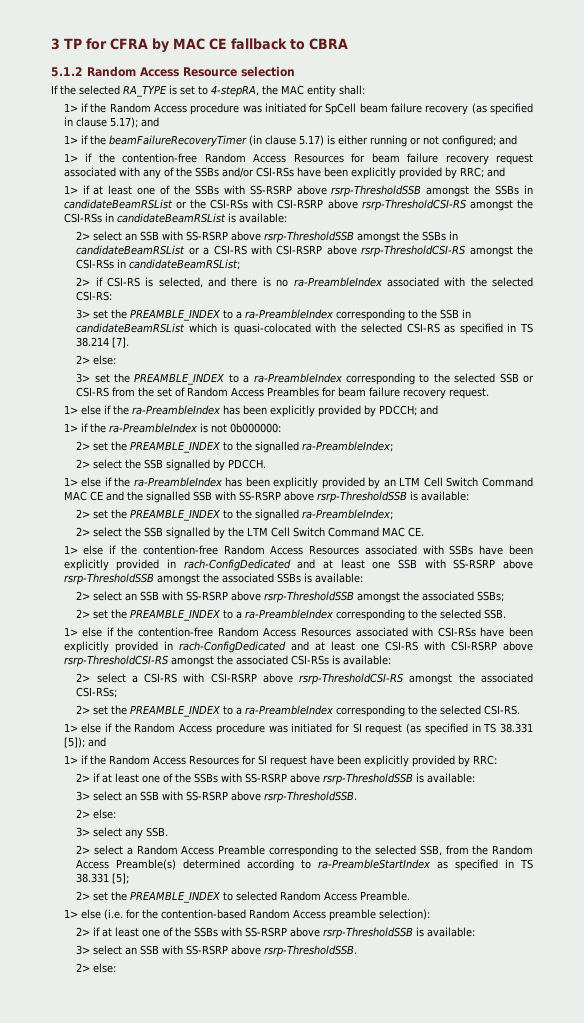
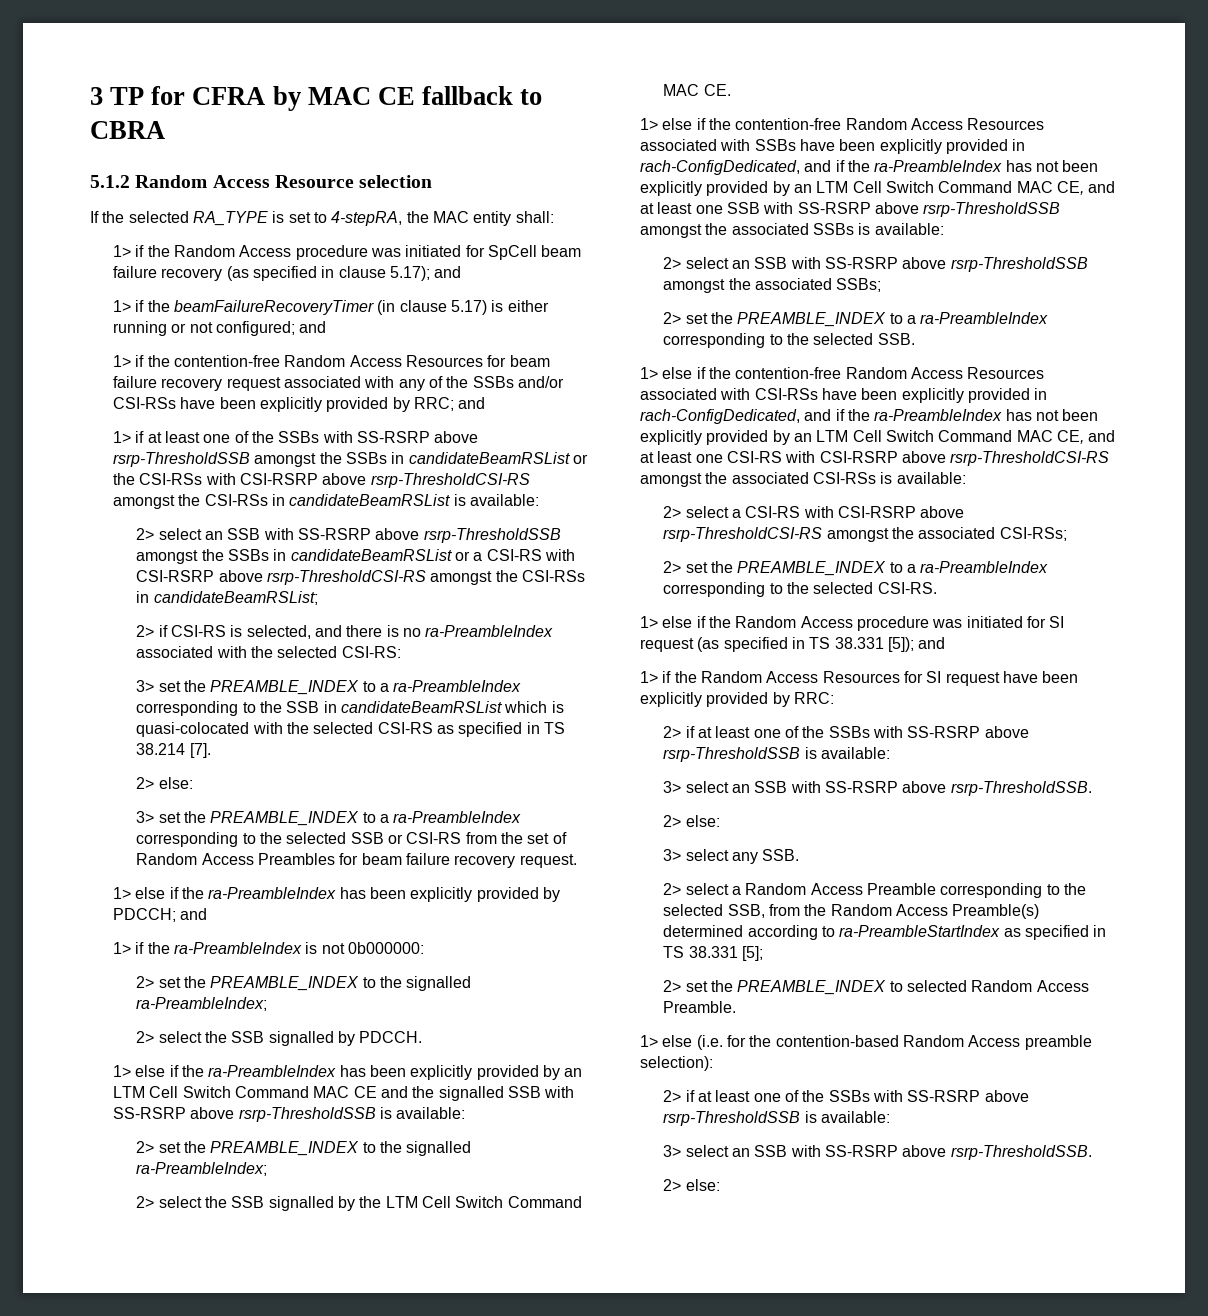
- 1> else if the contention-free Random Access Resources associated with SSBs have been explicitly provided in rach-ConfigDedicated and at least one SSB with SS-RSRP above rsrp-ThresholdSSB amongst the associated SSBs is available:
+ 1> else if the contention-free Random Access Resources associated with SSBs have been explicitly provided in rach-ConfigDedicated, and if the ra-PreambleIndex has not been explicitly provided by an LTM Cell Switch Command MAC CE, and at least one SSB with SS-RSRP above rsrp-ThresholdSSB amongst the associated SSBs is available:
- 1> else if the contention-free Random Access Resources associated with CSI-RSs have been explicitly provided in rach-ConfigDedicated and at least one CSI-RS with CSI-RSRP above rsrp-ThresholdCSI-RS amongst the associated CSI-RSs is available:
+ 1> else if the contention-free Random Access Resources associated with CSI-RSs have been explicitly provided in rach-ConfigDedicated, and if the ra-PreambleIndex has not been explicitly provided by an LTM Cell Switch Command MAC CE, and at least one CSI-RS with CSI-RSRP above rsrp-ThresholdCSI-RS amongst the associated CSI-RSs is available:

